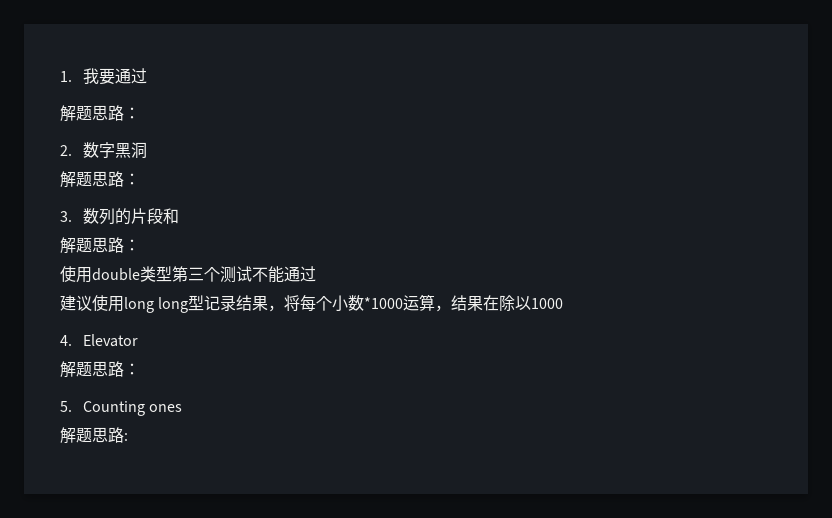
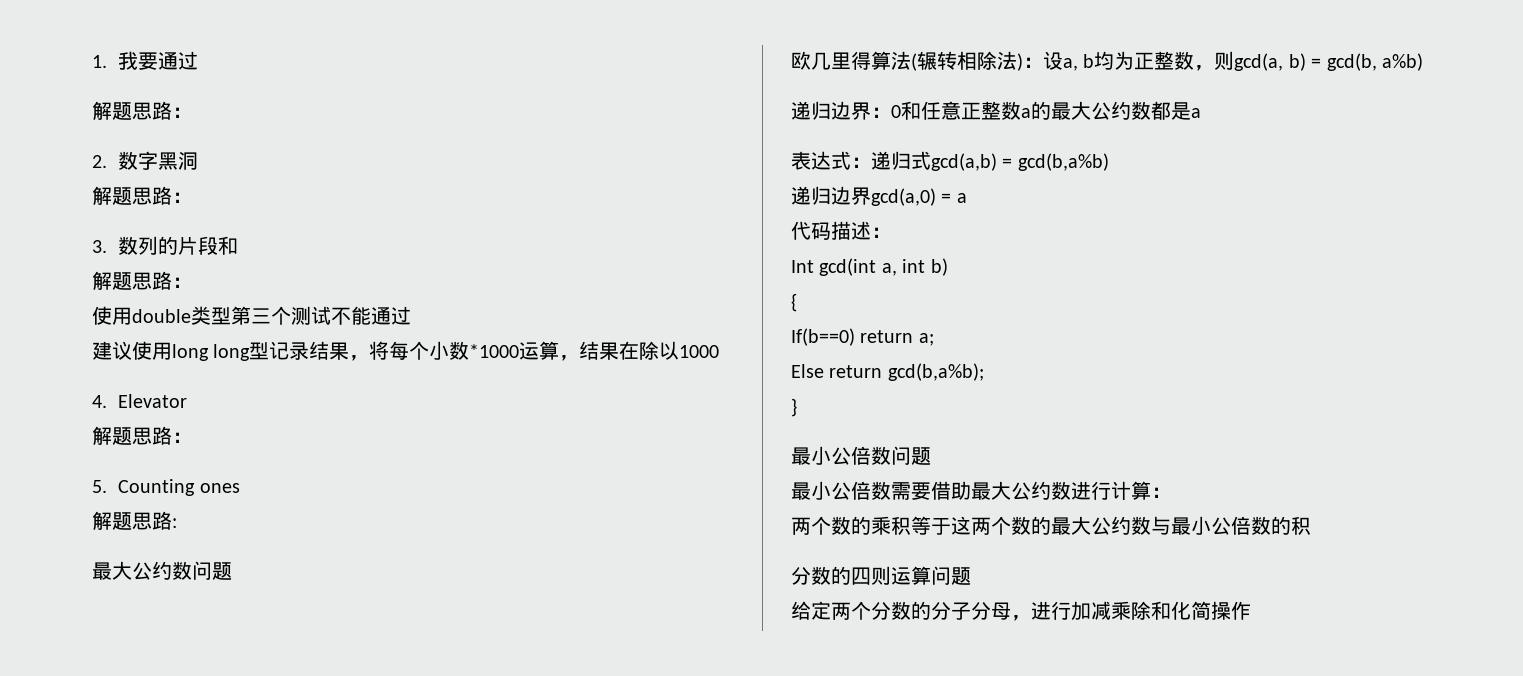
+ 最大公约数问题
+ 欧几里得算法(辗转相除法)：设a, b均为正整数，则gcd(a, b) = gcd(b, a%b)
+ 递归边界：0和任意正整数a的最大公约数都是a
+ 表达式：递归式gcd(a,b) = gcd(b,a%b)
+ 递归边界gcd(a,0) = a
+ 代码描述：
+ Int gcd(int a, int b)
+ {
+ If(b==0) return a;
+ Else return gcd(b,a%b);
+ }
+ 最小公倍数问题
+ 最小公倍数需要借助最大公约数进行计算：
+ 两个数的乘积等于这两个数的最大公约数与最小公倍数的积
+ 分数的四则运算问题
+ 给定两个分数的分子分母，进行加减乘除和化简操作

